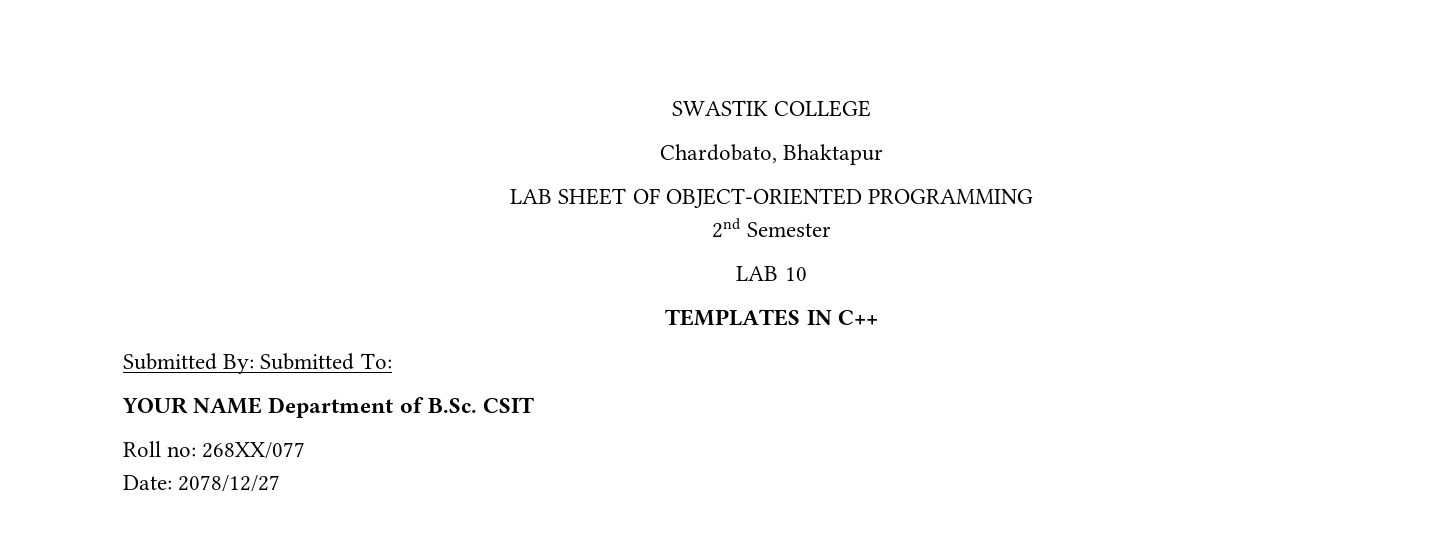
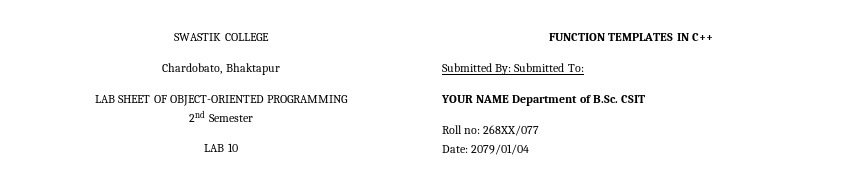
- TEMPLATES IN C++
+ FUNCTION TEMPLATES IN C++
- Date: 2078/12/27
+ Date: 2079/01/04

